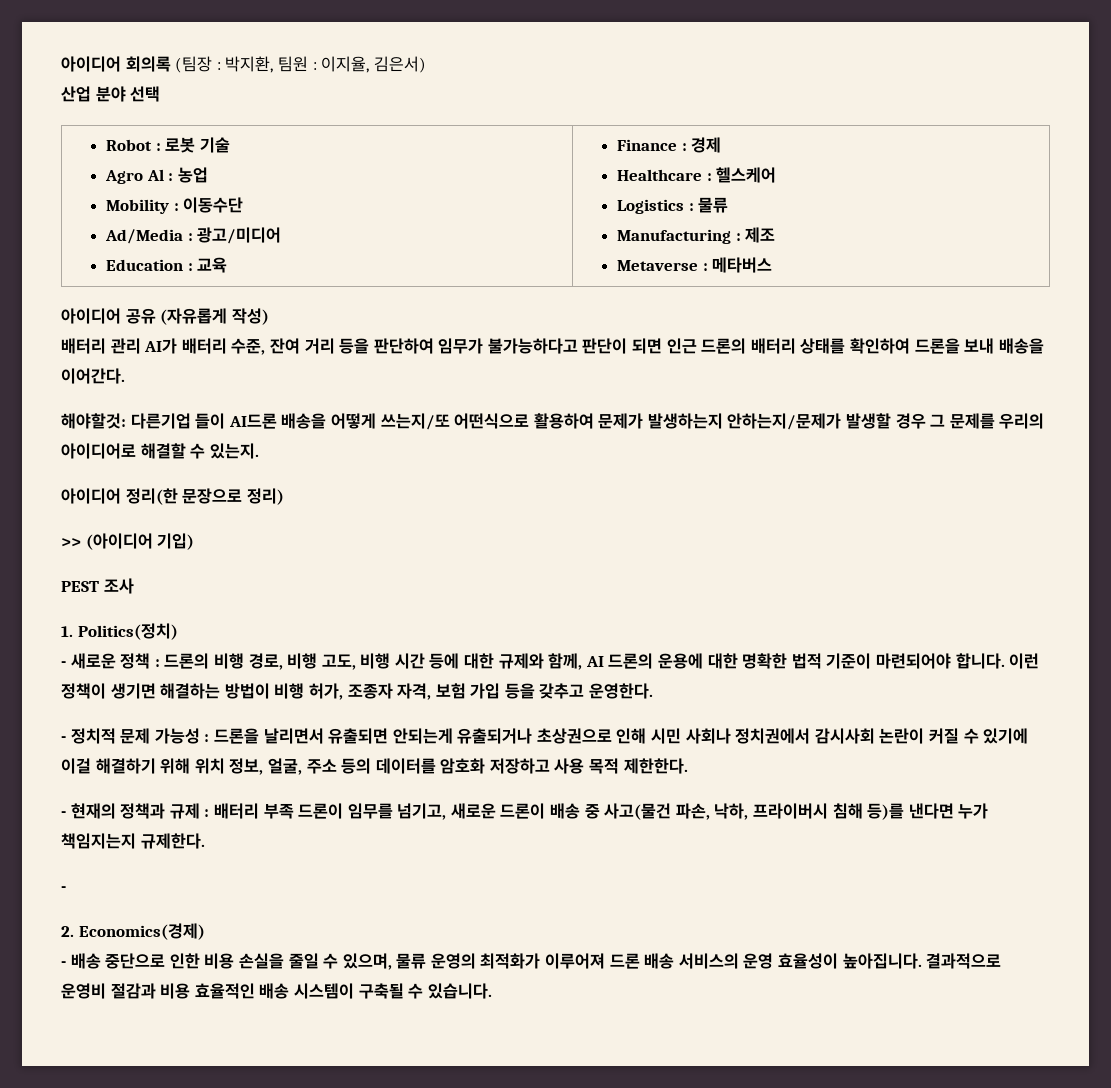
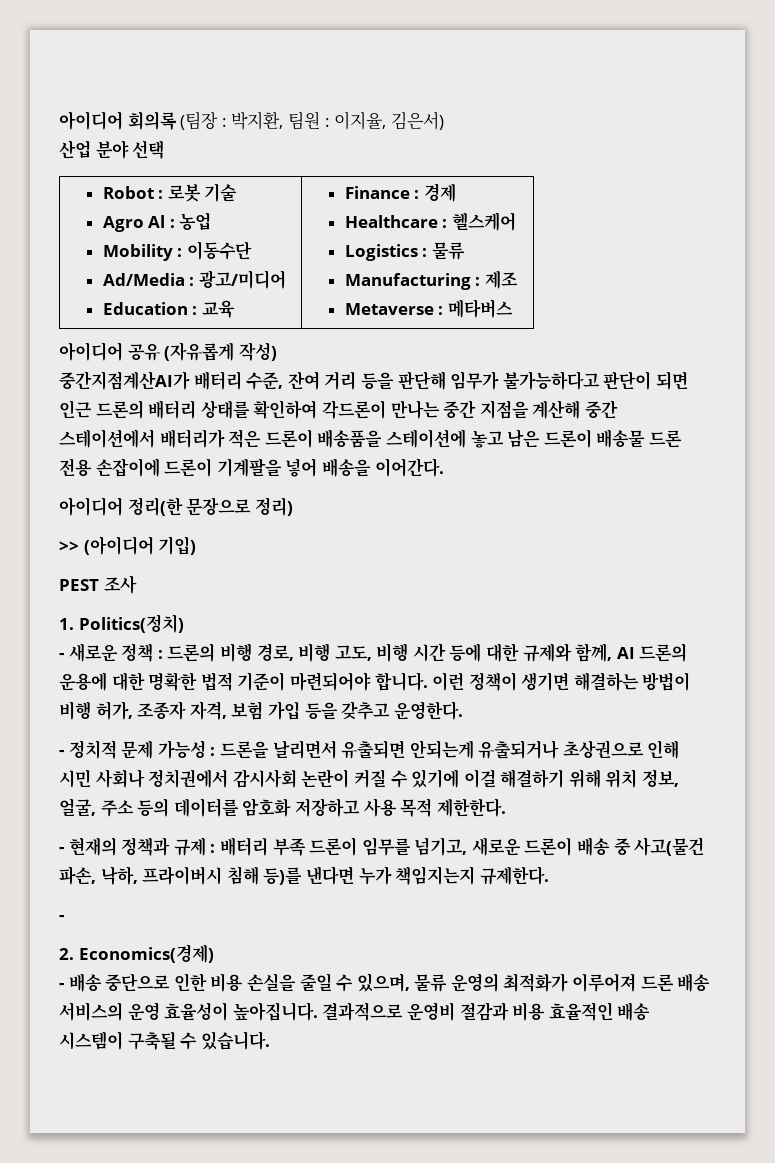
- 배터리 관리 AI가 배터리 수준, 잔여 거리 등을 판단하여 임무가 불가능하다고 판단이 되면 인근 드론의 배터리 상태를 확인하여 드론을 보내 배송을 이어간다.
- 해야할것: 다른기업 들이 AI드론 배송을 어떻게 쓰는지/또 어떤식으로 활용하여 문제가 발생하는지 안하는지/문제가 발생할 경우 그 문제를 우리의 아이디어로 해결할 수 있는지.
+ 중간지점계산AI가 배터리 수준, 잔여 거리 등을 판단해 임무가 불가능하다고 판단이 되면 인근 드론의 배터리 상태를 확인하여 각드론이 만나는 중간 지점을 계산해 중간 스테이션에서 배터리가 적은 드론이 배송품을 스테이션에 놓고 남은 드론이 배송물 드론 전용 손잡이에 드론이 기계팔을 넣어 배송을 이어간다.

